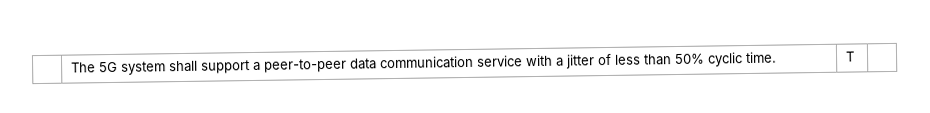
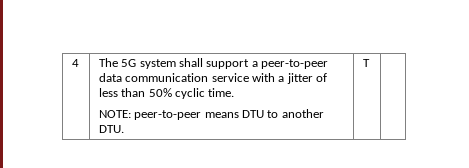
- | The 5G system shall support a peer-to-peer data communication service with a jitter of less than 50% cyclic time. | T |
+ 4 | The 5G system shall support a peer-to-peer data communication service with a jitter of less than 50% cyclic time.
+ NOTE: peer-to-peer means DTU to another DTU. | T |

